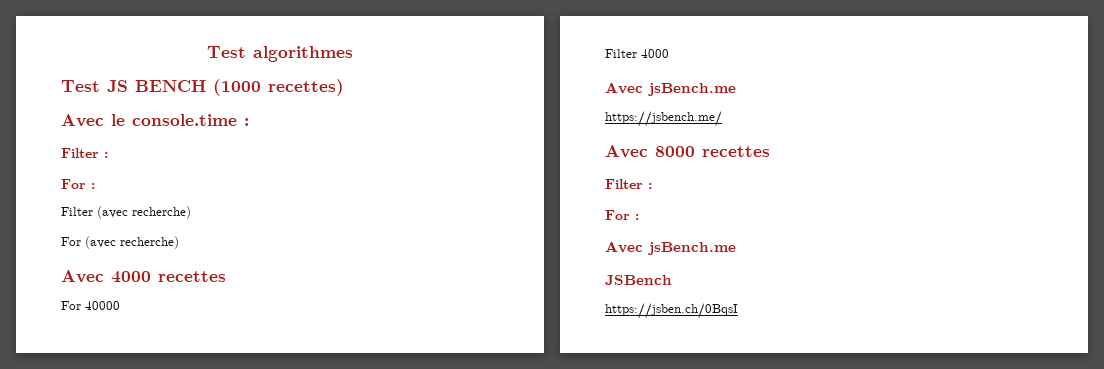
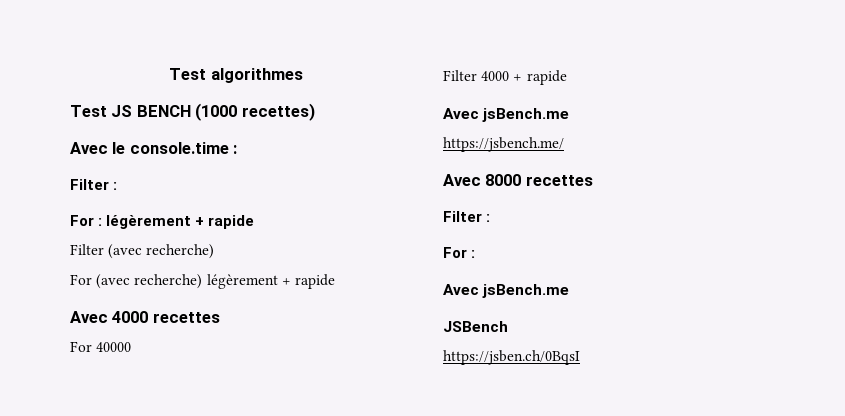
  Avec le console.time :
  Filter :
- For :
+ For : légèrement + rapide
- For (avec recherche)
+ For (avec recherche) légèrement + rapide
- Filter 4000
+ Filter 4000 + rapide

